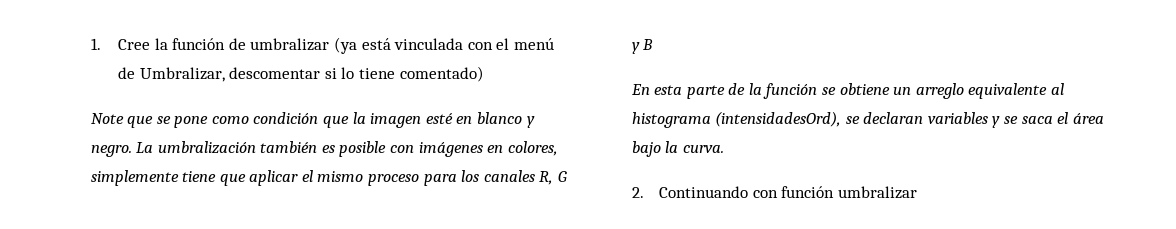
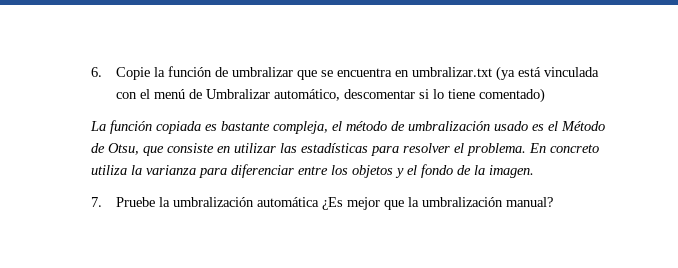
- 1. Cree la función de umbralizar (ya está vinculada con el menú de Umbralizar, descomentar si lo tiene comentado)
+ 6. Copie la función de umbralizar que se encuentra en umbralizar.txt (ya está vinculada con el menú de Umbralizar automático, descomentar si lo tiene comentado)
- Note que se pone como condición que la imagen esté en blanco y negro. La umbralización también es posible con imágenes en colores, simplemente tiene que aplicar el mismo proceso para los canales R, G y B
- En esta parte de la función se obtiene un arreglo equivalente al histograma (intensidadesOrd), se declaran variables y se saca el área bajo la curva.
- 2. Continuando con función umbralizar
+ La función copiada es bastante compleja, el método de umbralización usado es el Método de Otsu, que consiste en utilizar las estadísticas para resolver el problema. En concreto utiliza la varianza para diferenciar entre los objetos y el fondo de la imagen.
+ 7. Pruebe la umbralización automática ¿Es mejor que la umbralización manual?

